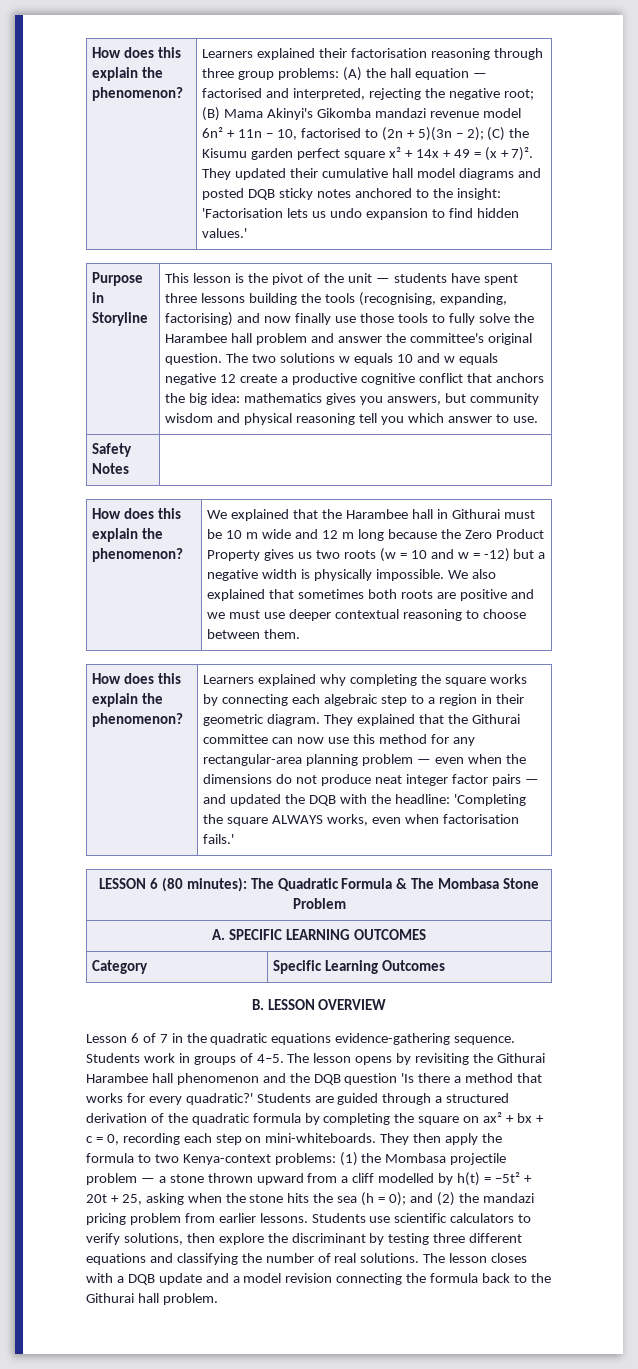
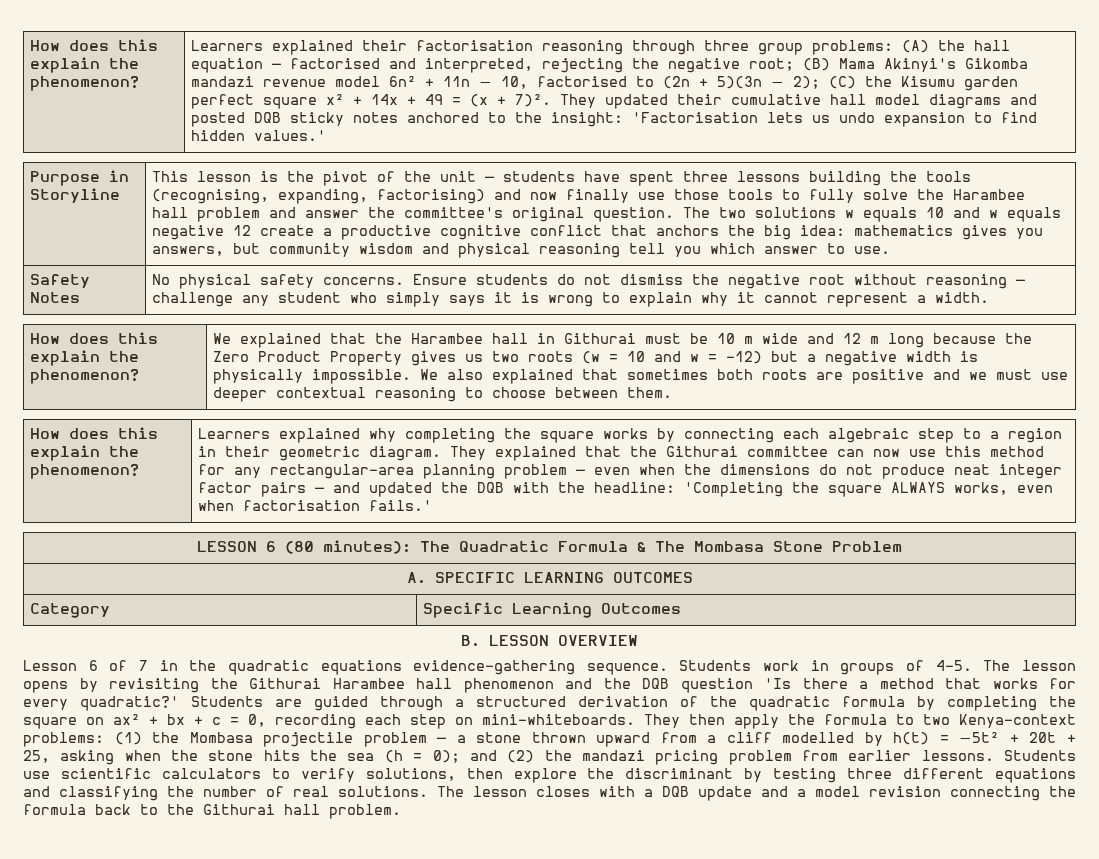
- Safety Notes |
+ Safety Notes | No physical safety concerns. Ensure students do not dismiss the negative root without reasoning — challenge any student who simply says it is wrong to explain why it cannot represent a width.

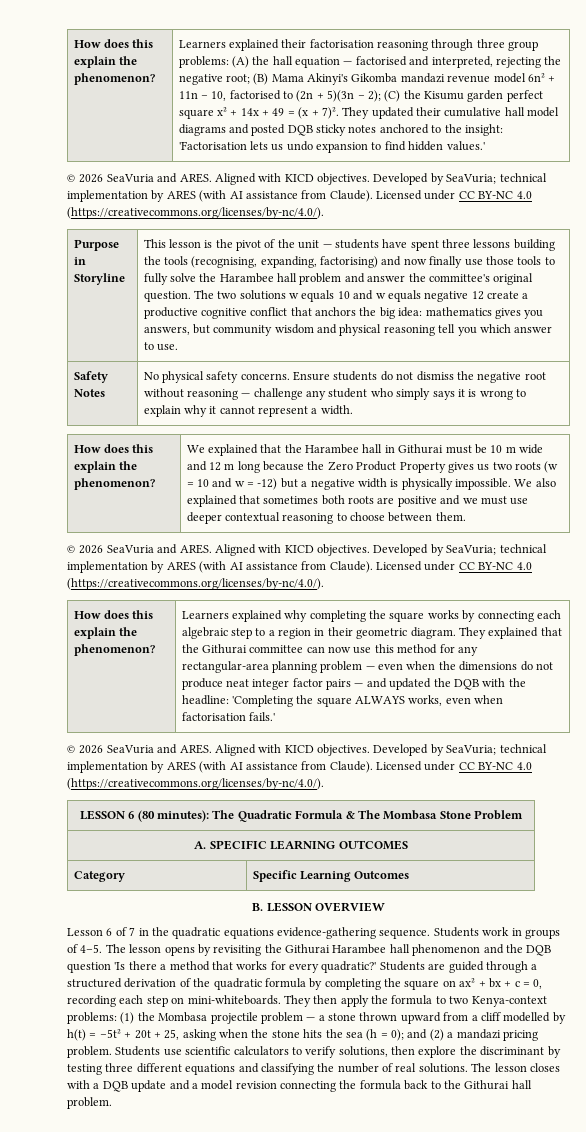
  They updated their cumulative hall model diagrams and posted DQB sticky notes anchored to the insight: 'Factorisation lets us undo expansion to find hidden values.'
+ © 2026 SeaVuria and ARES. Aligned with KICD objectives. Developed by SeaVuria; technical implementation by ARES (with AI assistance from Claude). Licensed under CC BY-NC 4.0 (https://creativecommons.org/licenses/by-nc/4.0/).
  We also explained that sometimes both roots are positive and we must use deeper contextual reasoning to choose between them.
+ © 2026 SeaVuria and ARES. Aligned with KICD objectives. Developed by SeaVuria; technical implementation by ARES (with AI assistance from Claude). Licensed under CC BY-NC 4.0 (https://creativecommons.org/licenses/by-nc/4.0/).
  They explained that the Githurai committee can now use this method for any rectangular-area planning problem — even when the dimensions do not produce neat integer factor pairs — and updated the DQB with the headline: 'Completing the square ALWAYS works, even when factorisation fails.'
+ © 2026 SeaVuria and ARES. Aligned with KICD objectives. Developed by SeaVuria; technical implementation by ARES (with AI assistance from Claude). Licensed under CC BY-NC 4.0 (https://creativecommons.org/licenses/by-nc/4.0/).
- They then apply the formula to two Kenya-context problems: (1) the Mombasa projectile problem — a stone thrown upward from a cliff modelled by h(t) = −5t² + 20t + 25, asking when the stone hits the sea (h = 0); and (2) the mandazi pricing problem from earlier lessons.
+ They then apply the formula to two Kenya-context problems: (1) the Mombasa projectile problem — a stone thrown upward from a cliff modelled by h(t) = −5t² + 20t + 25, asking when the stone hits the sea (h = 0); and (2) a mandazi pricing problem.

